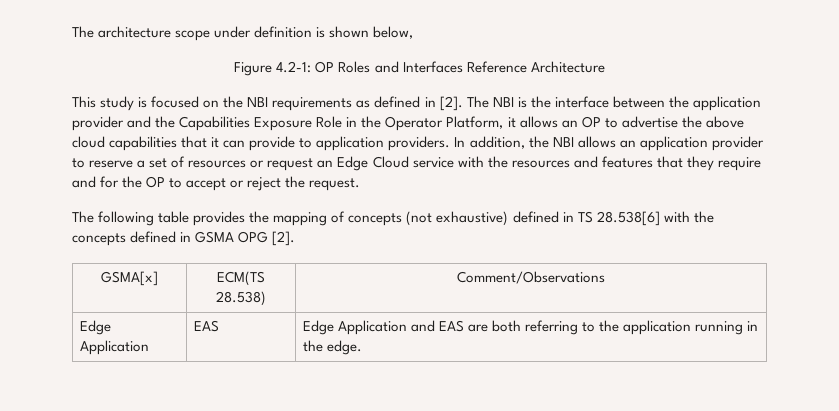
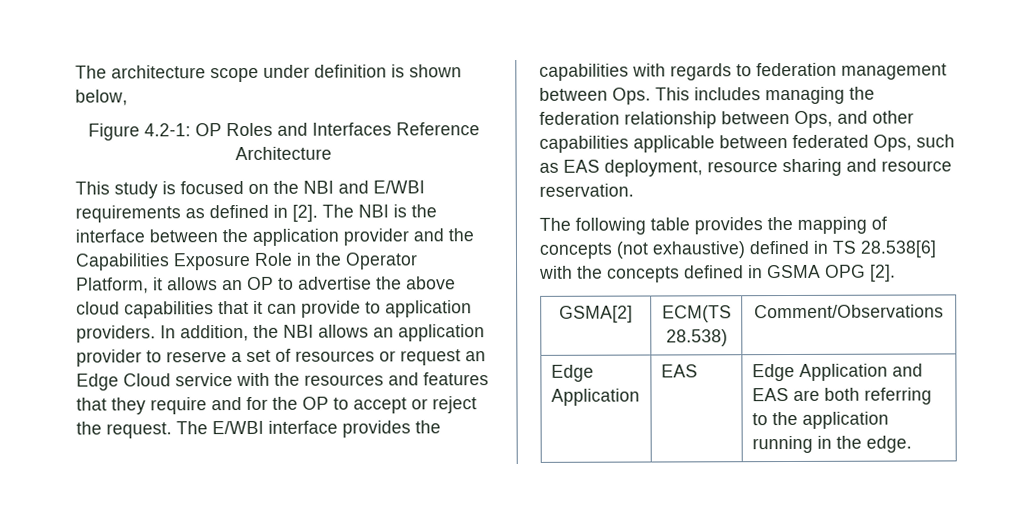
- This study is focused on the NBI requirements as defined in [2].
+ This study is focused on the NBI and E/WBI requirements as defined in [2].
+ The E/WBI interface provides the capabilities with regards to federation management between Ops. This includes managing the federation relationship between Ops, and other capabilities applicable between federated Ops, such as EAS deployment, resource sharing and resource reservation.
- GSMA[x] | ECM(TS 28.538) | Comment/Observations
+ GSMA[2] | ECM(TS 28.538) | Comment/Observations

